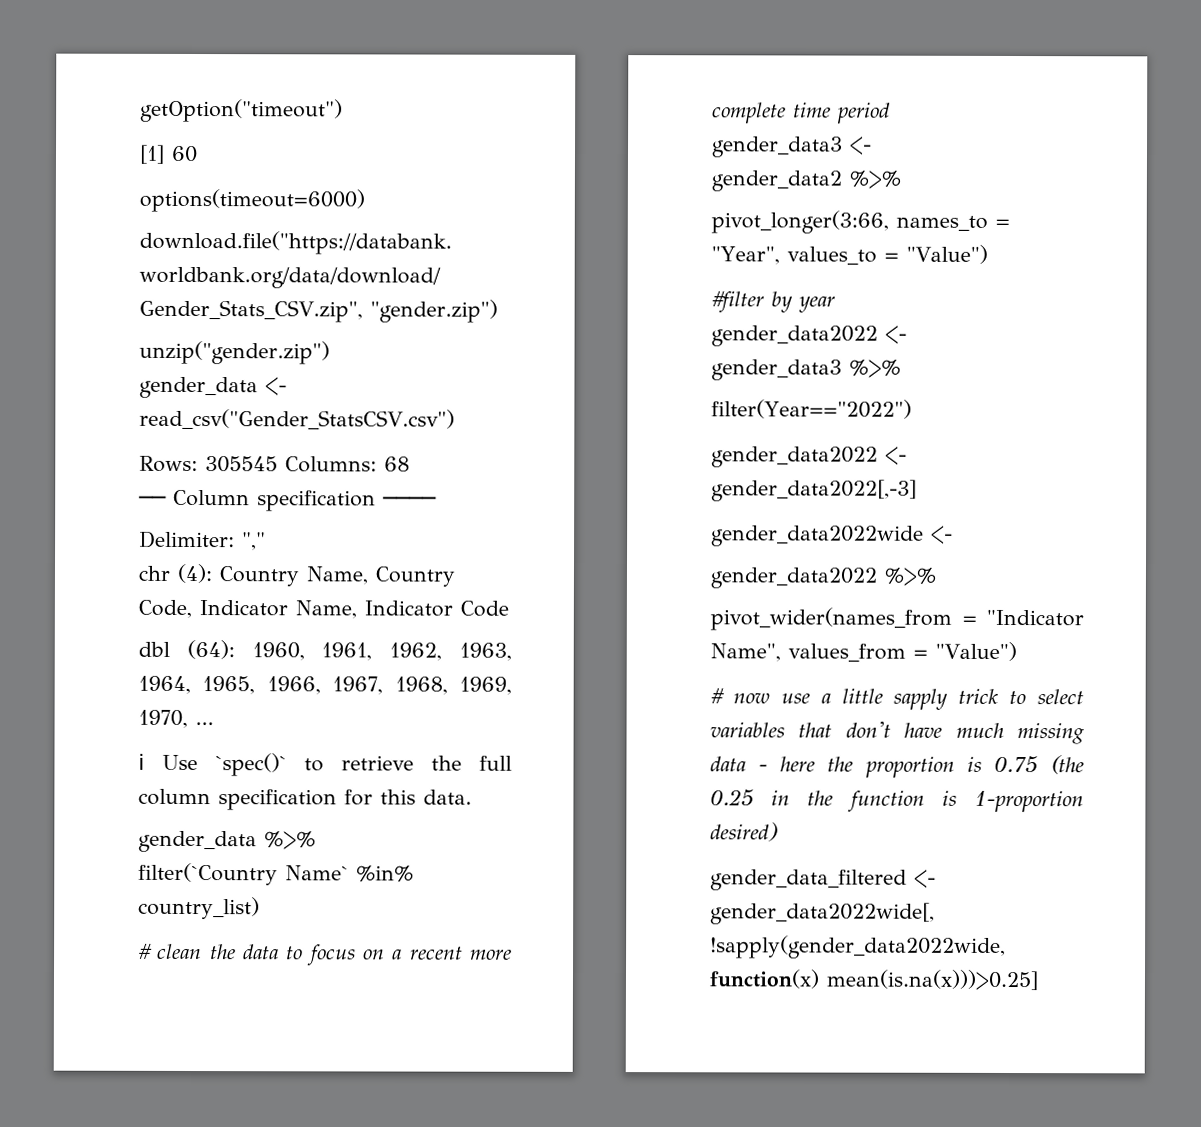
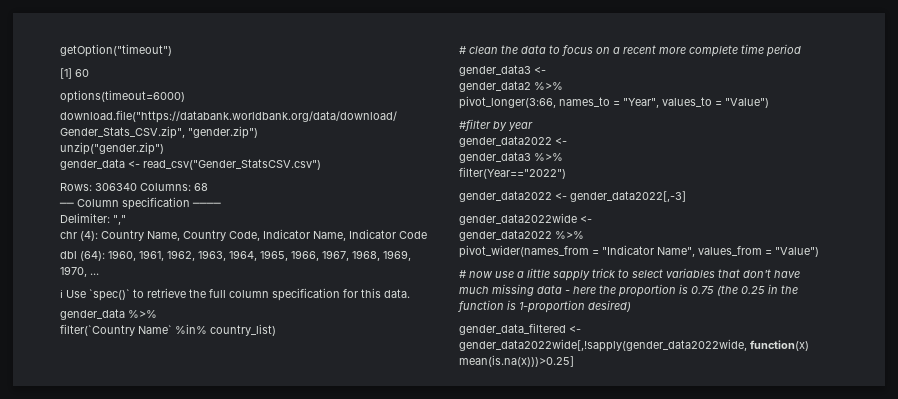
- Rows: 305545 Columns: 68
+ Rows: 306340 Columns: 68

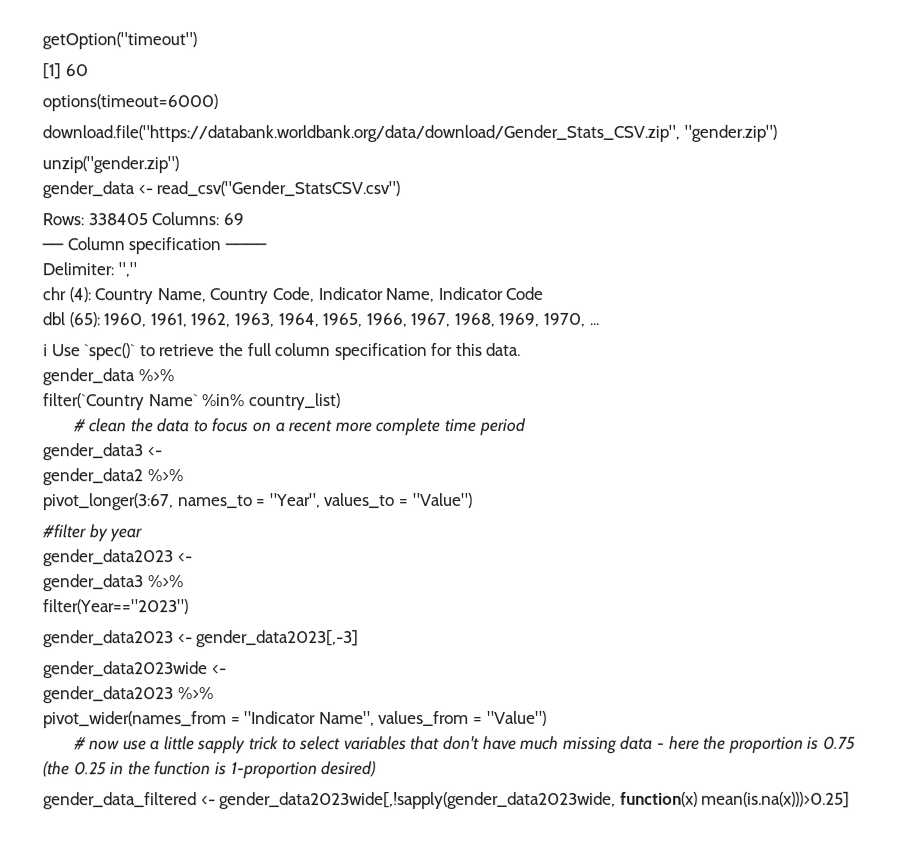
- Rows: 306340 Columns: 68
+ Rows: 338405 Columns: 69
- dbl (64): 1960, 1961, 1962, 1963, 1964, 1965, 1966, 1967, 1968, 1969, 1970, ...
+ dbl (65): 1960, 1961, 1962, 1963, 1964, 1965, 1966, 1967, 1968, 1969, 1970, ...
- pivot_longer(3:66, names_to = "Year", values_to = "Value")
+ pivot_longer(3:67, names_to = "Year", values_to = "Value")
  #filter by year
- gender_data2022 <-
+ gender_data2023 <-
- filter(Year=="2022")
- gender_data2022 <- gender_data2022[,-3]
- gender_data2022wide <-
- gender_data2022 %>%
+ filter(Year=="2023")
+ gender_data2023 <- gender_data2023[,-3]
+ gender_data2023wide <-
+ gender_data2023 %>%
- gender_data_filtered <- gender_data2022wide[,!sapply(gender_data2022wide, function(x) mean(is.na(x)))>0.25]
+ gender_data_filtered <- gender_data2023wide[,!sapply(gender_data2023wide, function(x) mean(is.na(x)))>0.25]

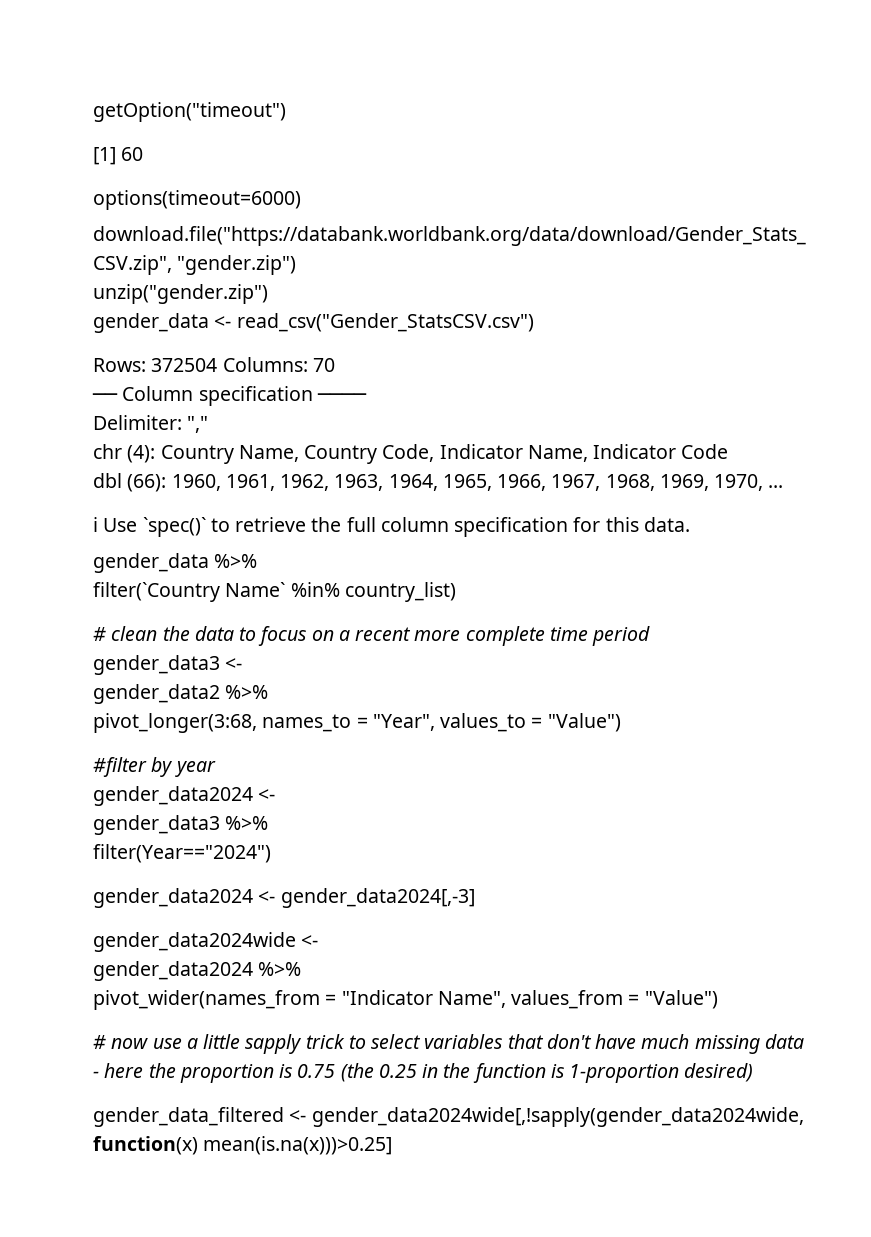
- Rows: 338405 Columns: 69
+ Rows: 372504 Columns: 70
- dbl (65): 1960, 1961, 1962, 1963, 1964, 1965, 1966, 1967, 1968, 1969, 1970, ...
+ dbl (66): 1960, 1961, 1962, 1963, 1964, 1965, 1966, 1967, 1968, 1969, 1970, ...
- pivot_longer(3:67, names_to = "Year", values_to = "Value")
+ pivot_longer(3:68, names_to = "Year", values_to = "Value")
  #filter by year
- gender_data2023 <-
+ gender_data2024 <-
- filter(Year=="2023")
- gender_data2023 <- gender_data2023[,-3]
- gender_data2023wide <-
- gender_data2023 %>%
+ filter(Year=="2024")
+ gender_data2024 <- gender_data2024[,-3]
+ gender_data2024wide <-
+ gender_data2024 %>%
- gender_data_filtered <- gender_data2023wide[,!sapply(gender_data2023wide, function(x) mean(is.na(x)))>0.25]
+ gender_data_filtered <- gender_data2024wide[,!sapply(gender_data2024wide, function(x) mean(is.na(x)))>0.25]

